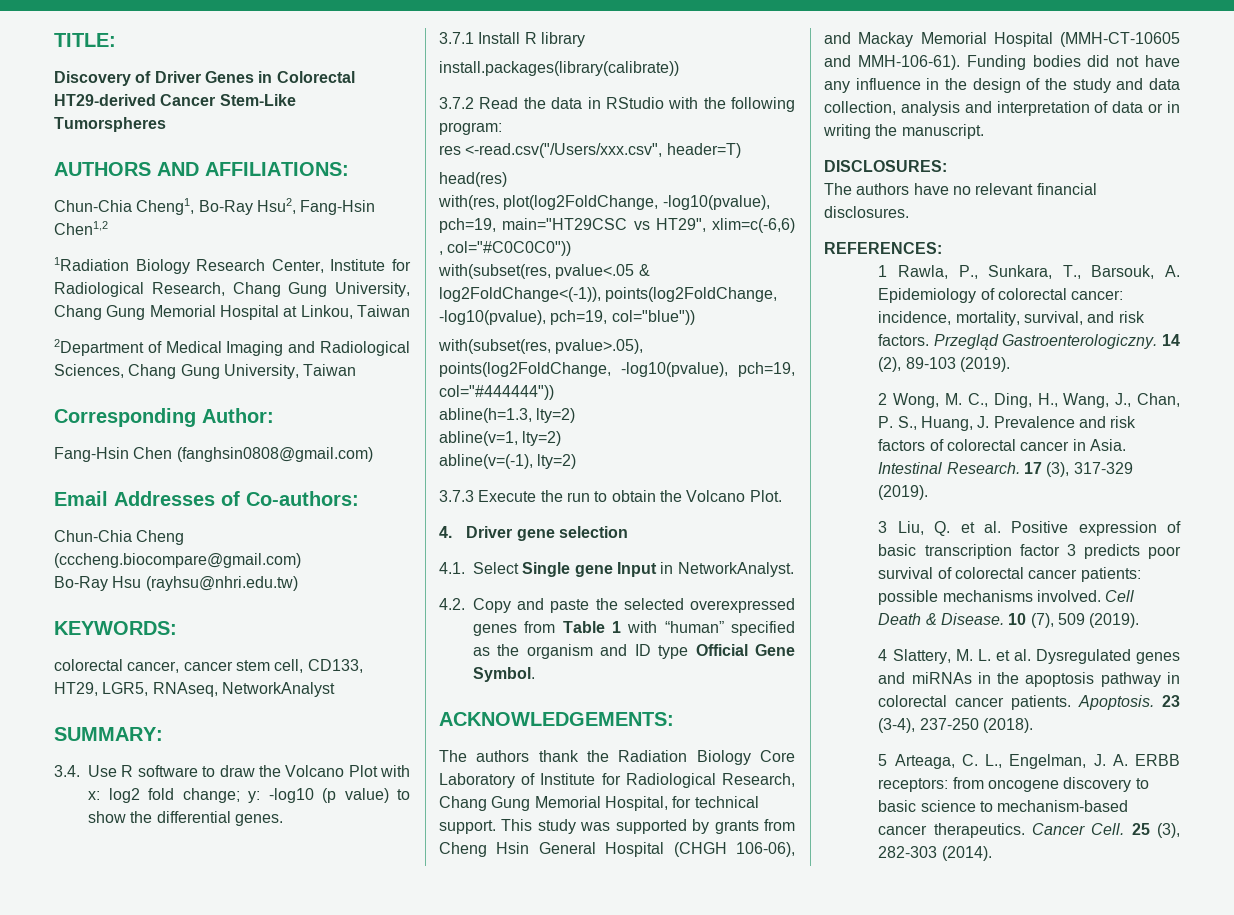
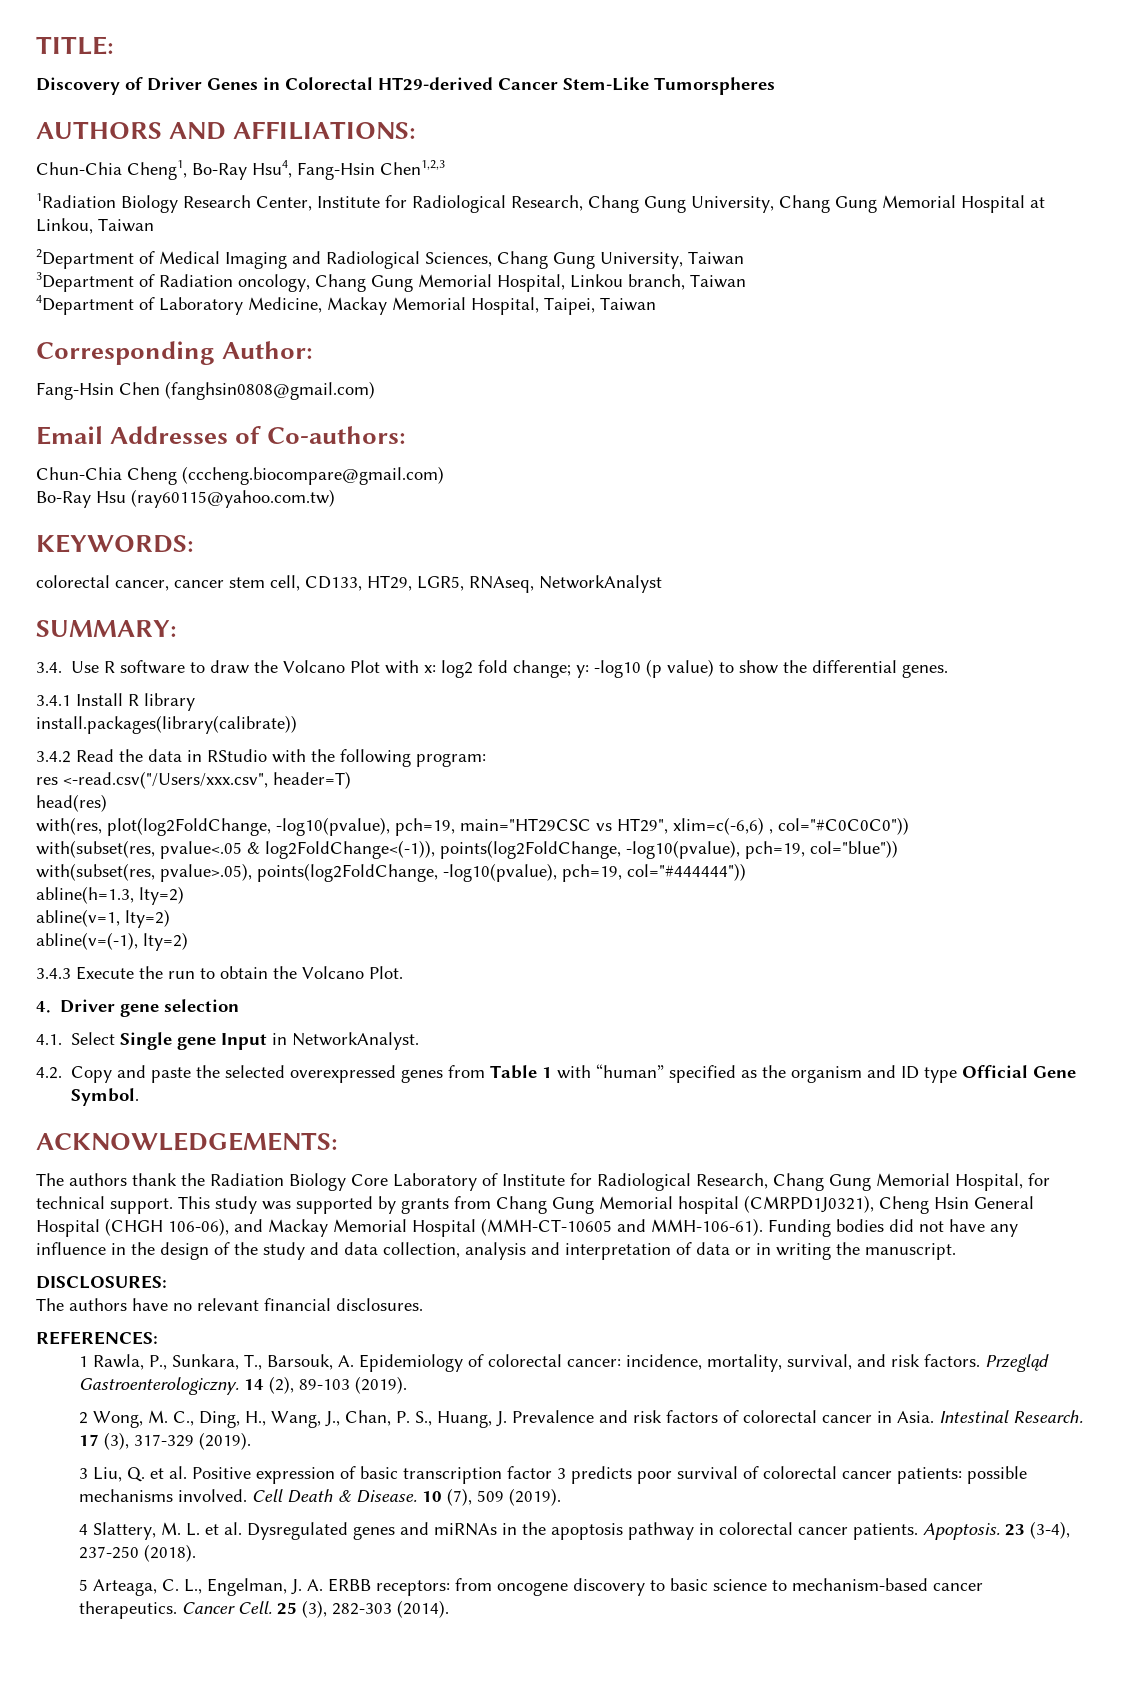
- Chun-Chia Cheng1, Bo-Ray Hsu2, Fang-Hsin Chen1,2
+ Chun-Chia Cheng1, Bo-Ray Hsu4, Fang-Hsin Chen1,2,3
+ 3Department of Radiation oncology, Chang Gung Memorial Hospital, Linkou branch, Taiwan
+ 4Department of Laboratory Medicine, Mackay Memorial Hospital, Taipei, Taiwan
- Bo-Ray Hsu (rayhsu@nhri.edu.tw)
+ Bo-Ray Hsu (ray60115@yahoo.com.tw)
- 3.7.1 Install R library
+ 3.4.1 Install R library
- 3.7.2 Read the data in RStudio with the following program:
+ 3.4.2 Read the data in RStudio with the following program:
- 3.7.3 Execute the run to obtain the Volcano Plot.
+ 3.4.3 Execute the run to obtain the Volcano Plot.
- This study was supported by grants from Cheng Hsin General Hospital (CHGH 106-06), and Mackay Memorial Hospital (MMH-CT-10605 and MMH-106-61).
+ This study was supported by grants from Chang Gung Memorial hospital (CMRPD1J0321), Cheng Hsin General Hospital (CHGH 106-06), and Mackay Memorial Hospital (MMH-CT-10605 and MMH-106-61).

